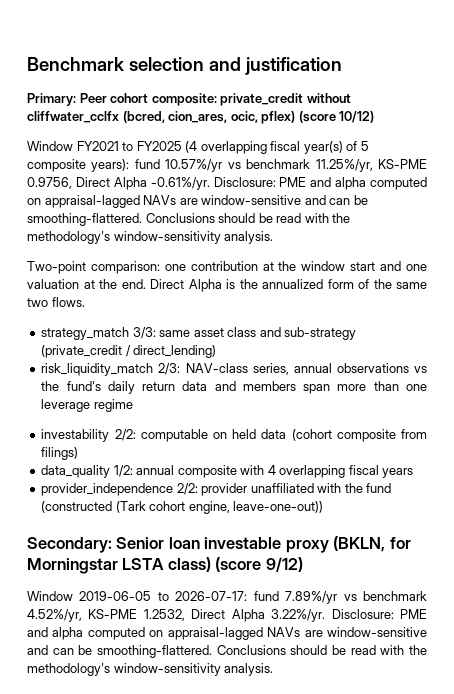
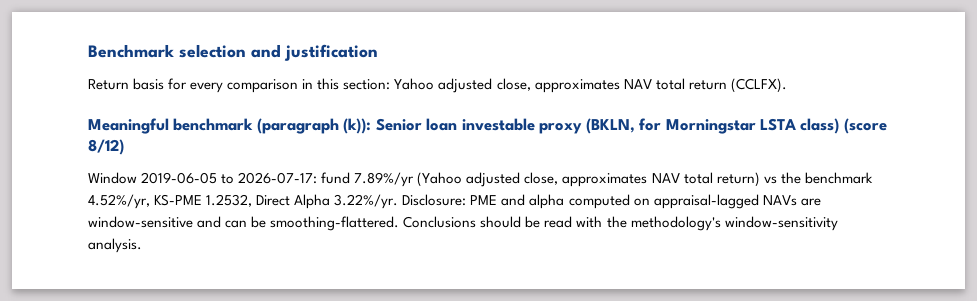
- Primary: Peer cohort composite: private_credit without cliffwater_cclfx (bcred, cion_ares, ocic, pflex) (score 10/12)
- Window FY2021 to FY2025 (4 overlapping fiscal year(s) of 5 composite years): fund 10.57%/yr vs benchmark 11.25%/yr, KS-PME 0.9756, Direct Alpha -0.61%/yr. Disclosure: PME and alpha computed on appraisal-lagged NAVs are window-sensitive and can be smoothing-flattered. Conclusions should be read with the methodology's window-sensitivity analysis.
- Two-point comparison: one contribution at the window start and one valuation at the end. Direct Alpha is the annualized form of the same two flows.
- strategy_match 3/3: same asset class and sub-strategy (private_credit / direct_lending)
- risk_liquidity_match 2/3: NAV-class series, annual observations vs the fund's daily return data and members span more than one leverage regime
- investability 2/2: computable on held data (cohort composite from filings)
- data_quality 1/2: annual composite with 4 overlapping fiscal years
- provider_independence 2/2: provider unaffiliated with the fund (constructed (Tark cohort engine, leave-one-out))
- Secondary: Senior loan investable proxy (BKLN, for Morningstar LSTA class) (score 9/12)
+ Return basis for every comparison in this section: Yahoo adjusted close, approximates NAV total return (CCLFX).
+ Meaningful benchmark (paragraph (k)): Senior loan investable proxy (BKLN, for Morningstar LSTA class) (score 8/12)
- Window 2019-06-05 to 2026-07-17: fund 7.89%/yr vs benchmark 4.52%/yr, KS-PME 1.2532, Direct Alpha 3.22%/yr. Disclosure: PME and alpha computed on appraisal-lagged NAVs are window-sensitive and can be smoothing-flattered.
+ Window 2019-06-05 to 2026-07-17: fund 7.89%/yr (Yahoo adjusted close, approximates NAV total return) vs the benchmark 4.52%/yr, KS-PME 1.2532, Direct Alpha 3.22%/yr. Disclosure: PME and alpha computed on appraisal-lagged NAVs are window-sensitive and can be smoothing-flattered.

